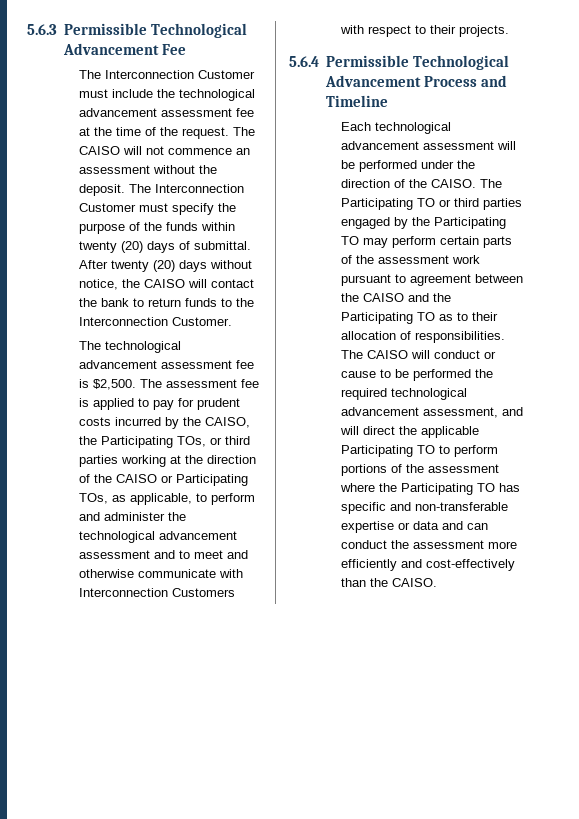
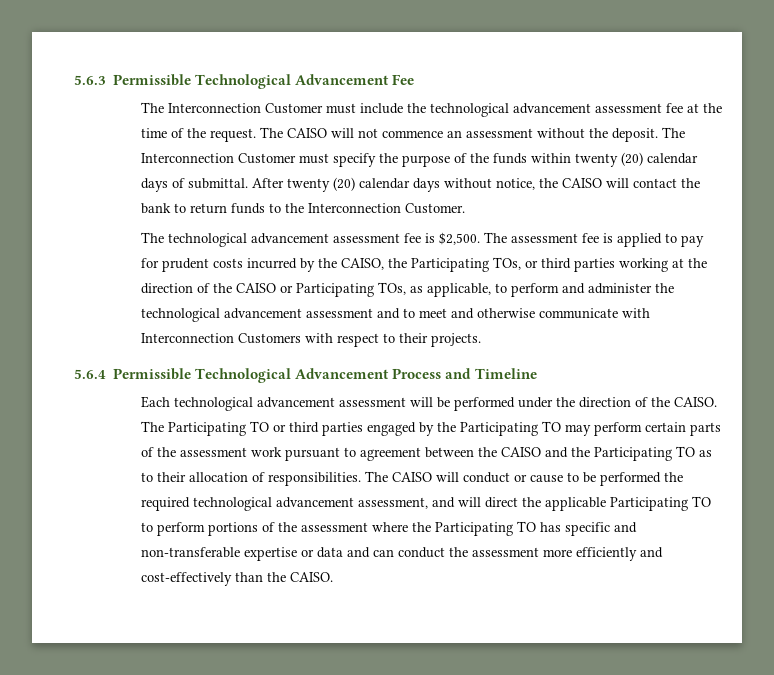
- The Interconnection Customer must specify the purpose of the funds within twenty (20) days of submittal.
+ The Interconnection Customer must specify the purpose of the funds within twenty (20) calendar days of submittal.
- After twenty (20) days without notice, the CAISO will contact the bank to return funds to the Interconnection Customer.
+ After twenty (20) calendar days without notice, the CAISO will contact the bank to return funds to the Interconnection Customer.

